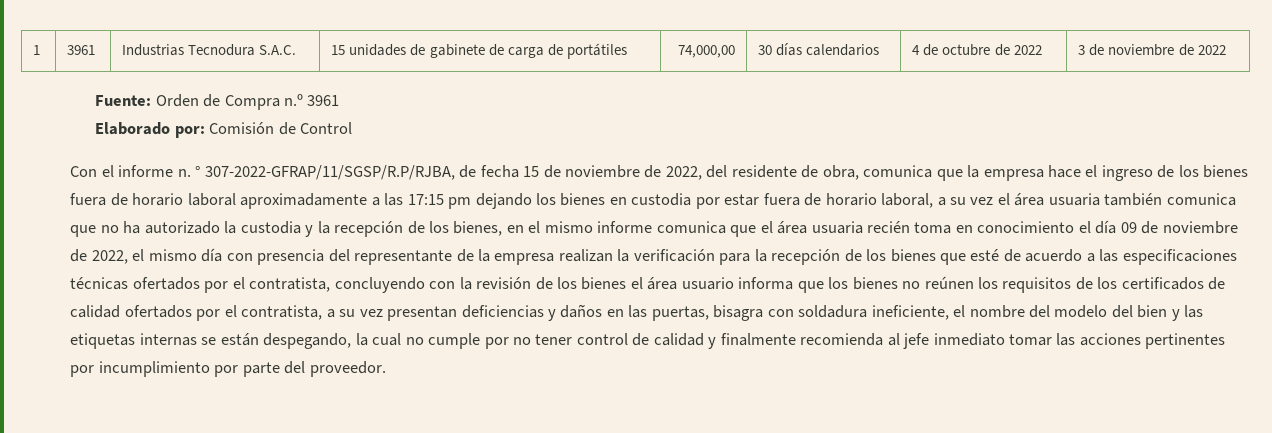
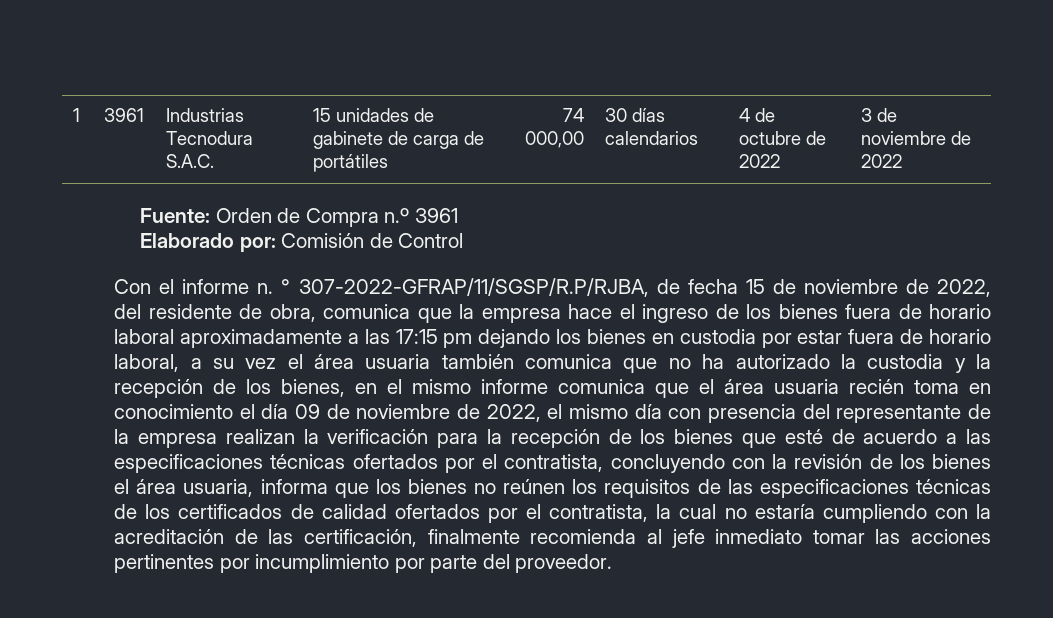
- 1 | 3961 | Industrias Tecnodura S.A.C. | 15 unidades de gabinete de carga de portátiles | 74,000,00 | 30 días calendarios | 4 de octubre de 2022 | 3 de noviembre de 2022
+ 1 | 3961 | Industrias Tecnodura S.A.C. | 15 unidades de gabinete de carga de portátiles | 74 000,00 | 30 días calendarios | 4 de octubre de 2022 | 3 de noviembre de 2022
- ° 307-2022-GFRAP/11/SGSP/R.P/RJBA, de fecha 15 de noviembre de 2022, del residente de obra, comunica que la empresa hace el ingreso de los bienes fuera de horario laboral aproximadamente a las 17:15 pm dejando los bienes en custodia por estar fuera de horario laboral, a su vez el área usuaria también comunica que no ha autorizado la custodia y la recepción de los bienes, en el mismo informe comunica que el área usuaria recién toma en conocimiento el día 09 de noviembre de 2022, el mismo día con presencia del representante de la empresa realizan la verificación para la recepción de los bienes que esté de acuerdo a las especificaciones técnicas ofertados por el contratista, concluyendo con la revisión de los bienes el área usuario informa que los bienes no reúnen los requisitos de los certificados de calidad ofertados por el contratista, a su vez presentan deficiencias y daños en las puertas, bisagra con soldadura ineficiente, el nombre del modelo del bien y las etiquetas internas se están despegando, la cual no cumple por no tener control de calidad y finalmente recomienda al jefe inmediato tomar las acciones pertinentes por incumplimiento por parte del proveedor.
+ ° 307-2022-GFRAP/11/SGSP/R.P/RJBA, de fecha 15 de noviembre de 2022, del residente de obra, comunica que la empresa hace el ingreso de los bienes fuera de horario laboral aproximadamente a las 17:15 pm dejando los bienes en custodia por estar fuera de horario laboral, a su vez el área usuaria también comunica que no ha autorizado la custodia y la recepción de los bienes, en el mismo informe comunica que el área usuaria recién toma en conocimiento el día 09 de noviembre de 2022, el mismo día con presencia del representante de la empresa realizan la verificación para la recepción de los bienes que esté de acuerdo a las especificaciones técnicas ofertados por el contratista, concluyendo con la revisión de los bienes el área usuaria, informa que los bienes no reúnen los requisitos de las especificaciones técnicas de los certificados de calidad ofertados por el contratista, la cual no estaría cumpliendo con la acreditación de las certificación, finalmente recomienda al jefe inmediato tomar las acciones pertinentes por incumplimiento por parte del proveedor.

